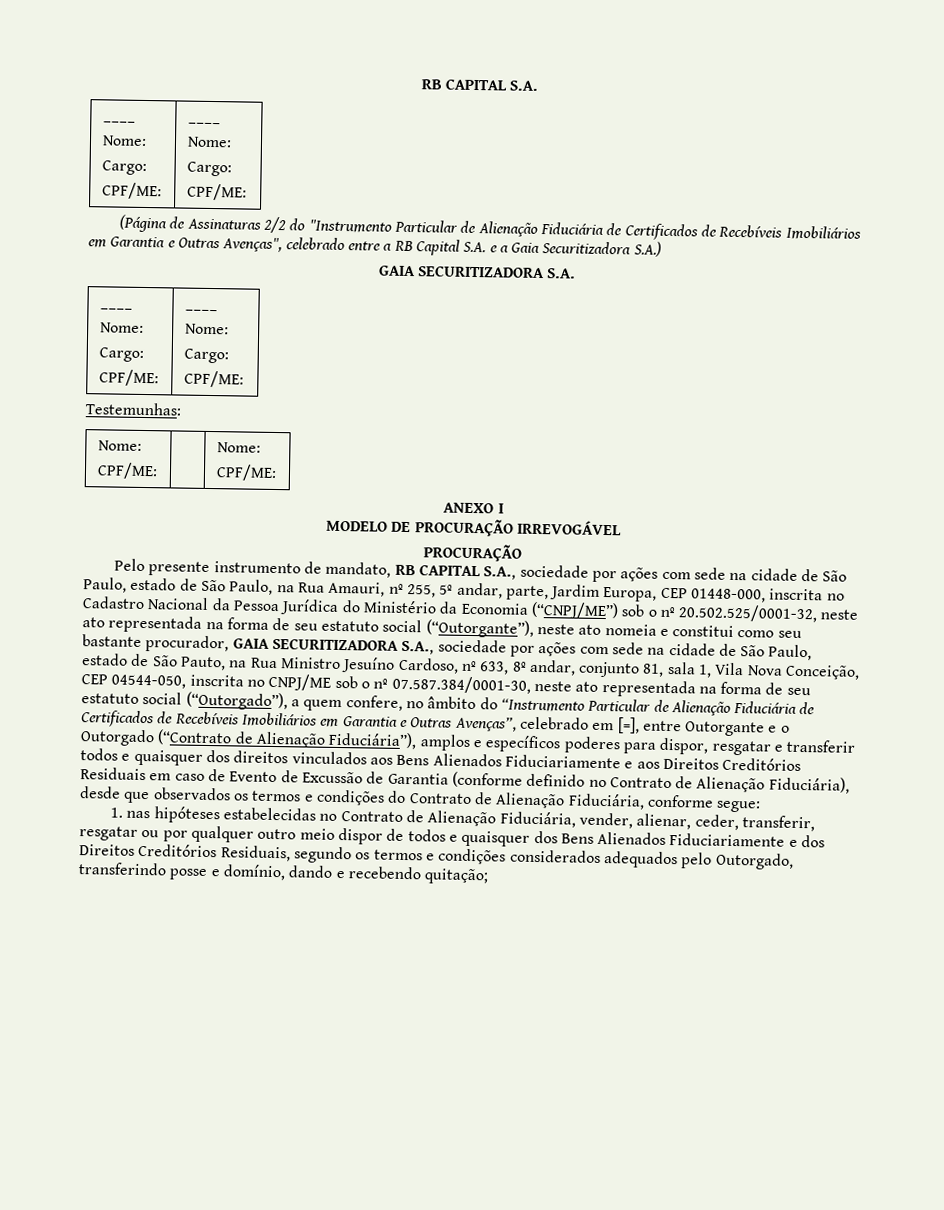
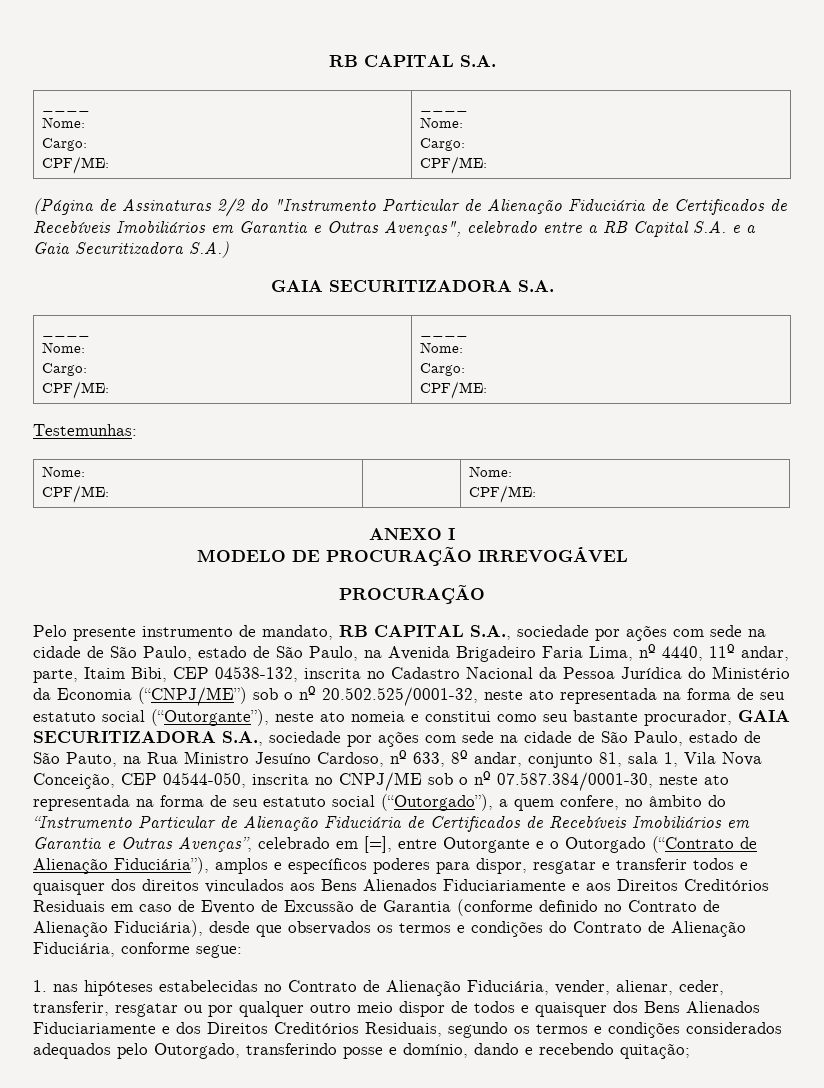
- Pelo presente instrumento de mandato, RB CAPITAL S.A., sociedade por ações com sede na cidade de São Paulo, estado de São Paulo, na Rua Amauri, nº 255, 5º andar, parte, Jardim Europa, CEP 01448-000, inscrita no Cadastro Nacional da Pessoa Jurídica do Ministério da Economia (“CNPJ/ME”) sob o nº 20.502.525/0001-32, neste ato representada na forma de seu estatuto social (“Outorgante”), neste ato nomeia e constitui como seu bastante procurador, GAIA SECURITIZADORA S.A., sociedade por ações com sede na cidade de São Paulo, estado de São Pauto, na Rua Ministro Jesuíno Cardoso, nº 633, 8º andar, conjunto 81, sala 1, Vila Nova Conceição, CEP 04544-050, inscrita no CNPJ/ME sob o nº 07.587.384/0001-30, neste ato representada na forma de seu estatuto social (“Outorgado”), a quem confere, no âmbito do “Instrumento Particular de Alienação Fiduciária de Certificados de Recebíveis Imobiliários em Garantia e Outras Avenças”, celebrado em [=], entre Outorgante e o Outorgado (“Contrato de Alienação Fiduciária”), amplos e específicos poderes para dispor, resgatar e transferir todos e quaisquer dos direitos vinculados aos Bens Alienados Fiduciariamente e aos Direitos Creditórios Residuais em caso de Evento de Excussão de Garantia (conforme definido no Contrato de Alienação Fiduciária), desde que observados os termos e condições do Contrato de Alienação Fiduciária, conforme segue:
+ Pelo presente instrumento de mandato, RB CAPITAL S.A., sociedade por ações com sede na cidade de São Paulo, estado de São Paulo, na Avenida Brigadeiro Faria Lima, nº 4440, 11º andar, parte, Itaim Bibi, CEP 04538-132, inscrita no Cadastro Nacional da Pessoa Jurídica do Ministério da Economia (“CNPJ/ME”) sob o nº 20.502.525/0001-32, neste ato representada na forma de seu estatuto social (“Outorgante”), neste ato nomeia e constitui como seu bastante procurador, GAIA SECURITIZADORA S.A., sociedade por ações com sede na cidade de São Paulo, estado de São Pauto, na Rua Ministro Jesuíno Cardoso, nº 633, 8º andar, conjunto 81, sala 1, Vila Nova Conceição, CEP 04544-050, inscrita no CNPJ/ME sob o nº 07.587.384/0001-30, neste ato representada na forma de seu estatuto social (“Outorgado”), a quem confere, no âmbito do “Instrumento Particular de Alienação Fiduciária de Certificados de Recebíveis Imobiliários em Garantia e Outras Avenças”, celebrado em [=], entre Outorgante e o Outorgado (“Contrato de Alienação Fiduciária”), amplos e específicos poderes para dispor, resgatar e transferir todos e quaisquer dos direitos vinculados aos Bens Alienados Fiduciariamente e aos Direitos Creditórios Residuais em caso de Evento de Excussão de Garantia (conforme definido no Contrato de Alienação Fiduciária), desde que observados os termos e condições do Contrato de Alienação Fiduciária, conforme segue:

